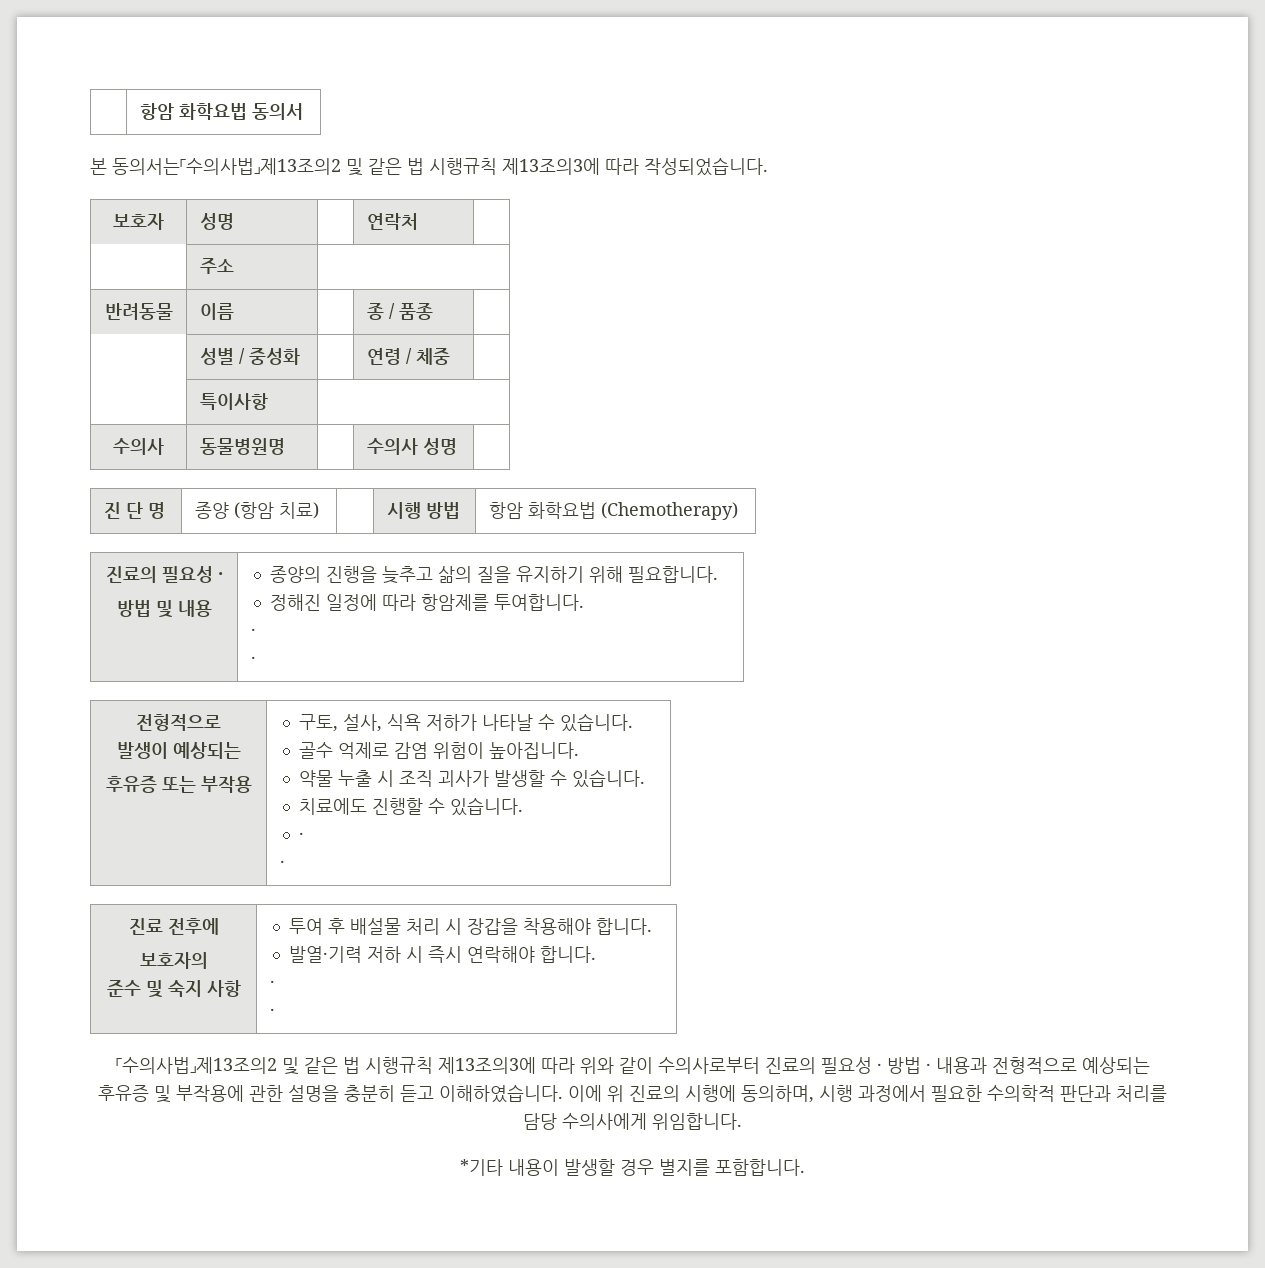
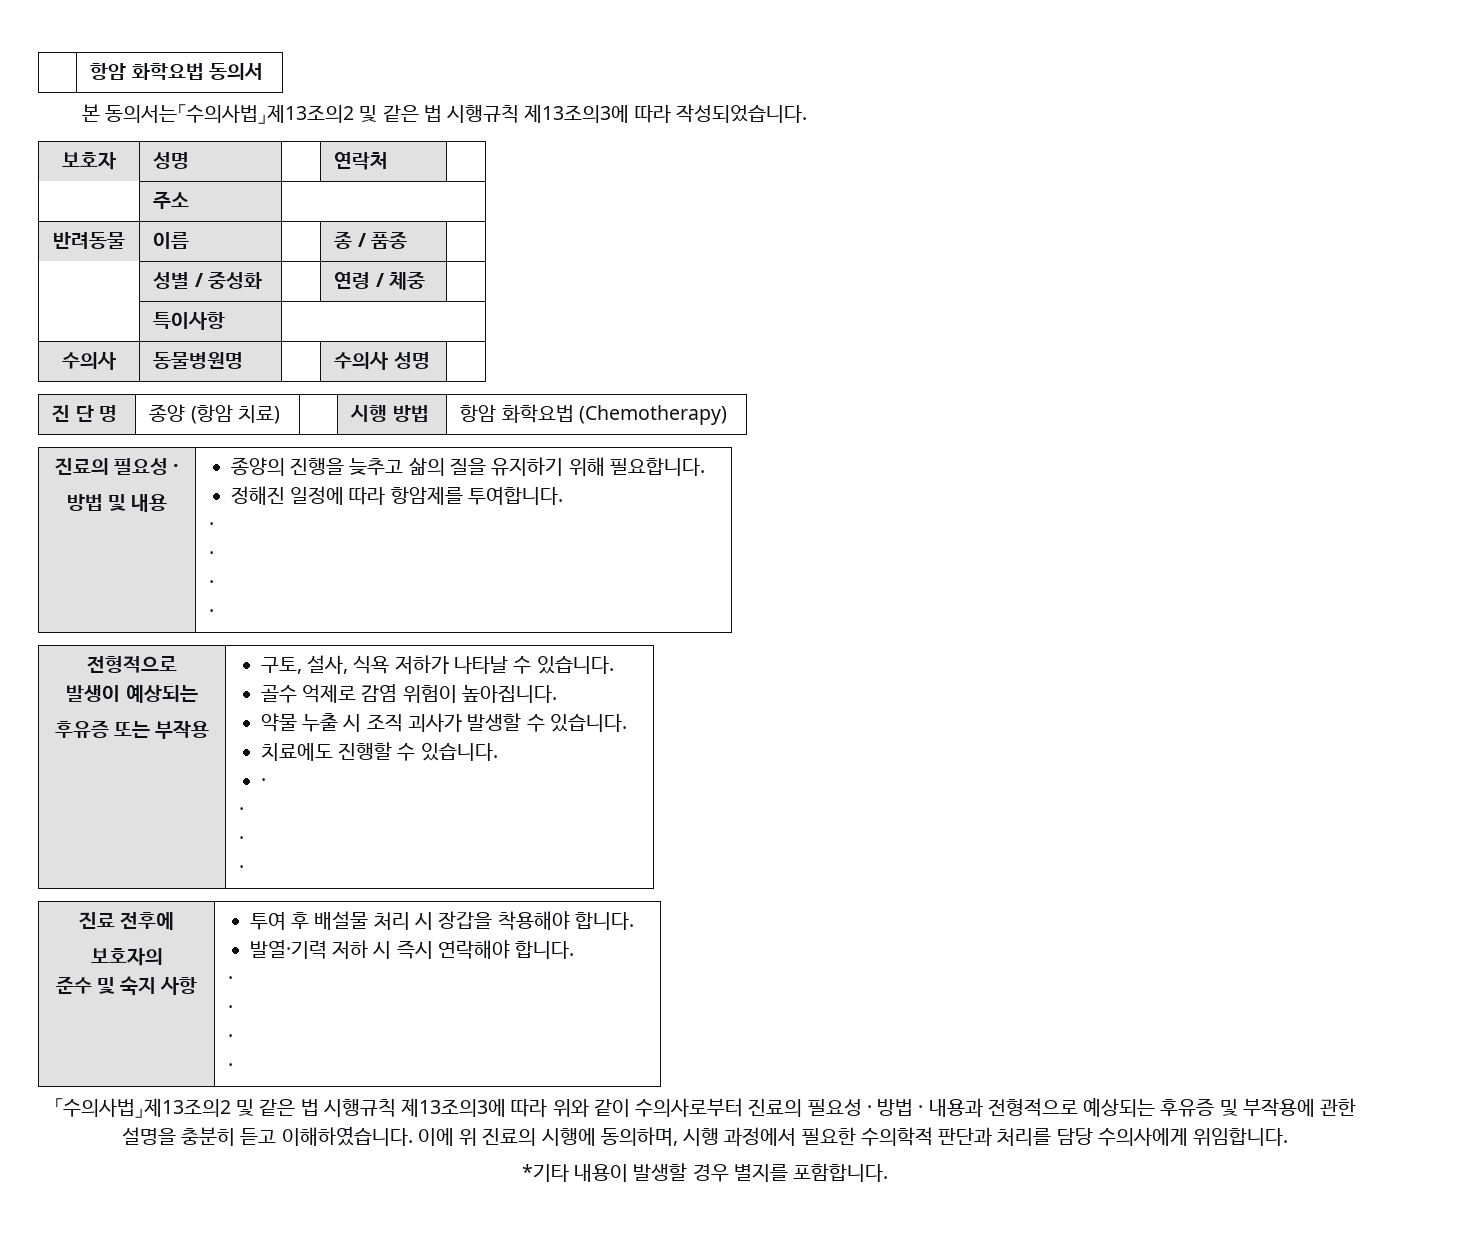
  진 단 명 | 종양 (항암 치료) | | 시행 방법 | 항암 화학요법 (Chemotherapy)
  진료의 필요성 ·
  방법 및 내용 | 종양의 진행을 늦추고 삶의 질을 유지하기 위해 필요합니다.
  정해진 일정에 따라 항암제를 투여합니다.
+ ·
+ ·
  ·
  ·
  전형적으로
  발생이 예상되는
  후유증 또는 부작용 | 구토, 설사, 식욕 저하가 나타날 수 있습니다.
  골수 억제로 감염 위험이 높아집니다.
  약물 누출 시 조직 괴사가 발생할 수 있습니다.
  치료에도 진행할 수 있습니다.
+ ·
+ ·
  진료 전후에
  보호자의
  준수 및 숙지 사항 | 투여 후 배설물 처리 시 장갑을 착용해야 합니다.
  발열·기력 저하 시 즉시 연락해야 합니다.
+ ·
+ ·

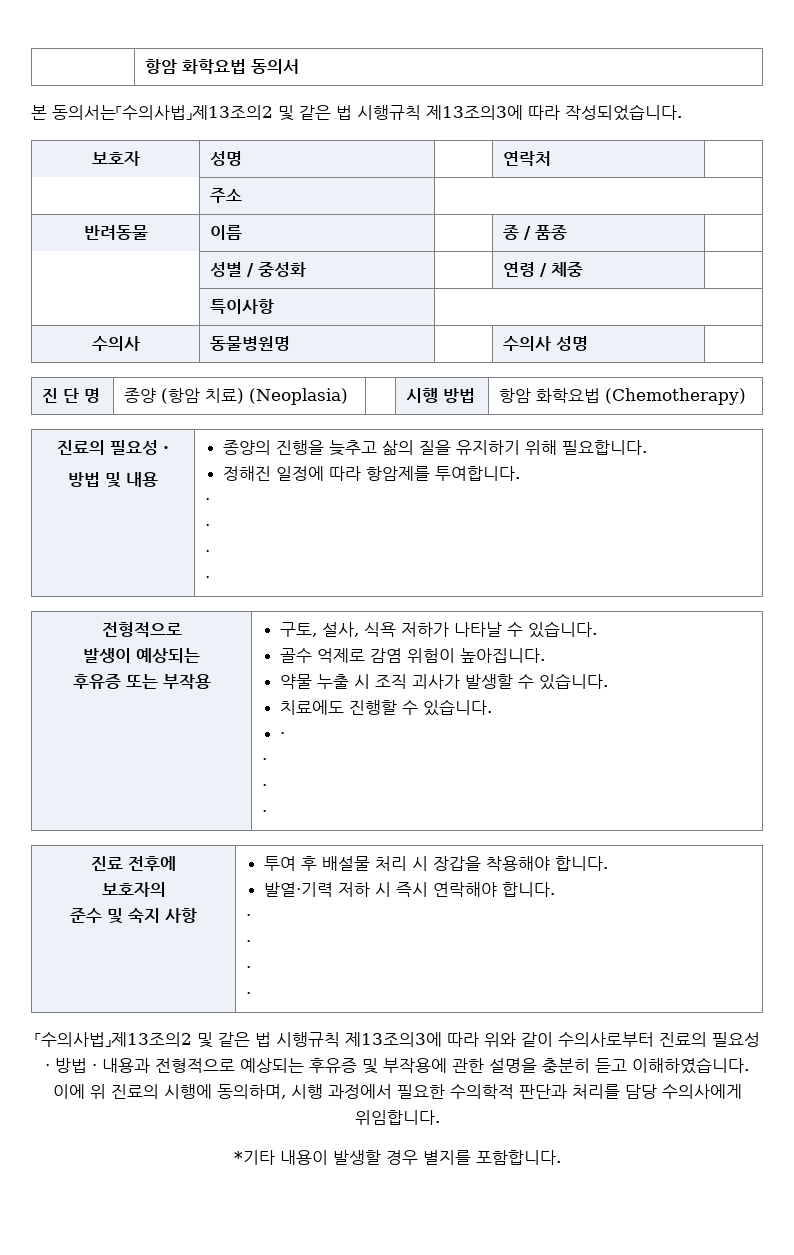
- 진 단 명 | 종양 (항암 치료) | | 시행 방법 | 항암 화학요법 (Chemotherapy)
+ 진 단 명 | 종양 (항암 치료) (Neoplasia) | | 시행 방법 | 항암 화학요법 (Chemotherapy)

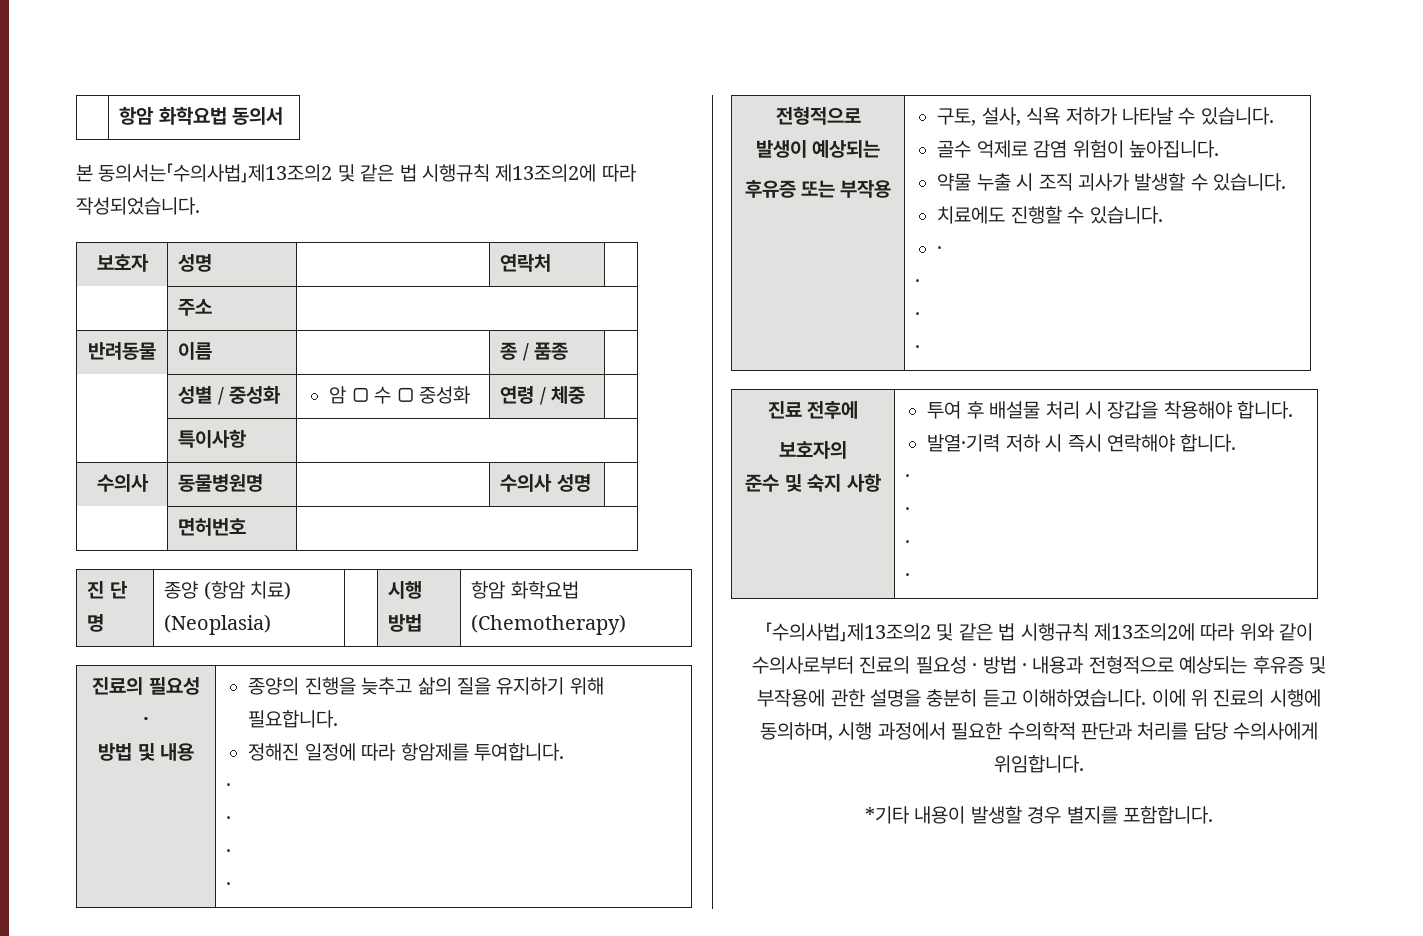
- 본 동의서는「수의사법」제13조의2 및 같은 법 시행규칙 제13조의3에 따라 작성되었습니다.
+ 본 동의서는「수의사법」제13조의2 및 같은 법 시행규칙 제13조의2에 따라 작성되었습니다.
- | 성별 / 중성화 | | 연령 / 체중 |
+ | 성별 / 중성화 | 암 □ 수 □ 중성화 | 연령 / 체중 |
+ | 면허번호 |
- 「수의사법」제13조의2 및 같은 법 시행규칙 제13조의3에 따라 위와 같이 수의사로부터 진료의 필요성 · 방법 · 내용과 전형적으로 예상되는 후유증 및 부작용에 관한 설명을 충분히 듣고 이해하였습니다.
+ 「수의사법」제13조의2 및 같은 법 시행규칙 제13조의2에 따라 위와 같이 수의사로부터 진료의 필요성 · 방법 · 내용과 전형적으로 예상되는 후유증 및 부작용에 관한 설명을 충분히 듣고 이해하였습니다.

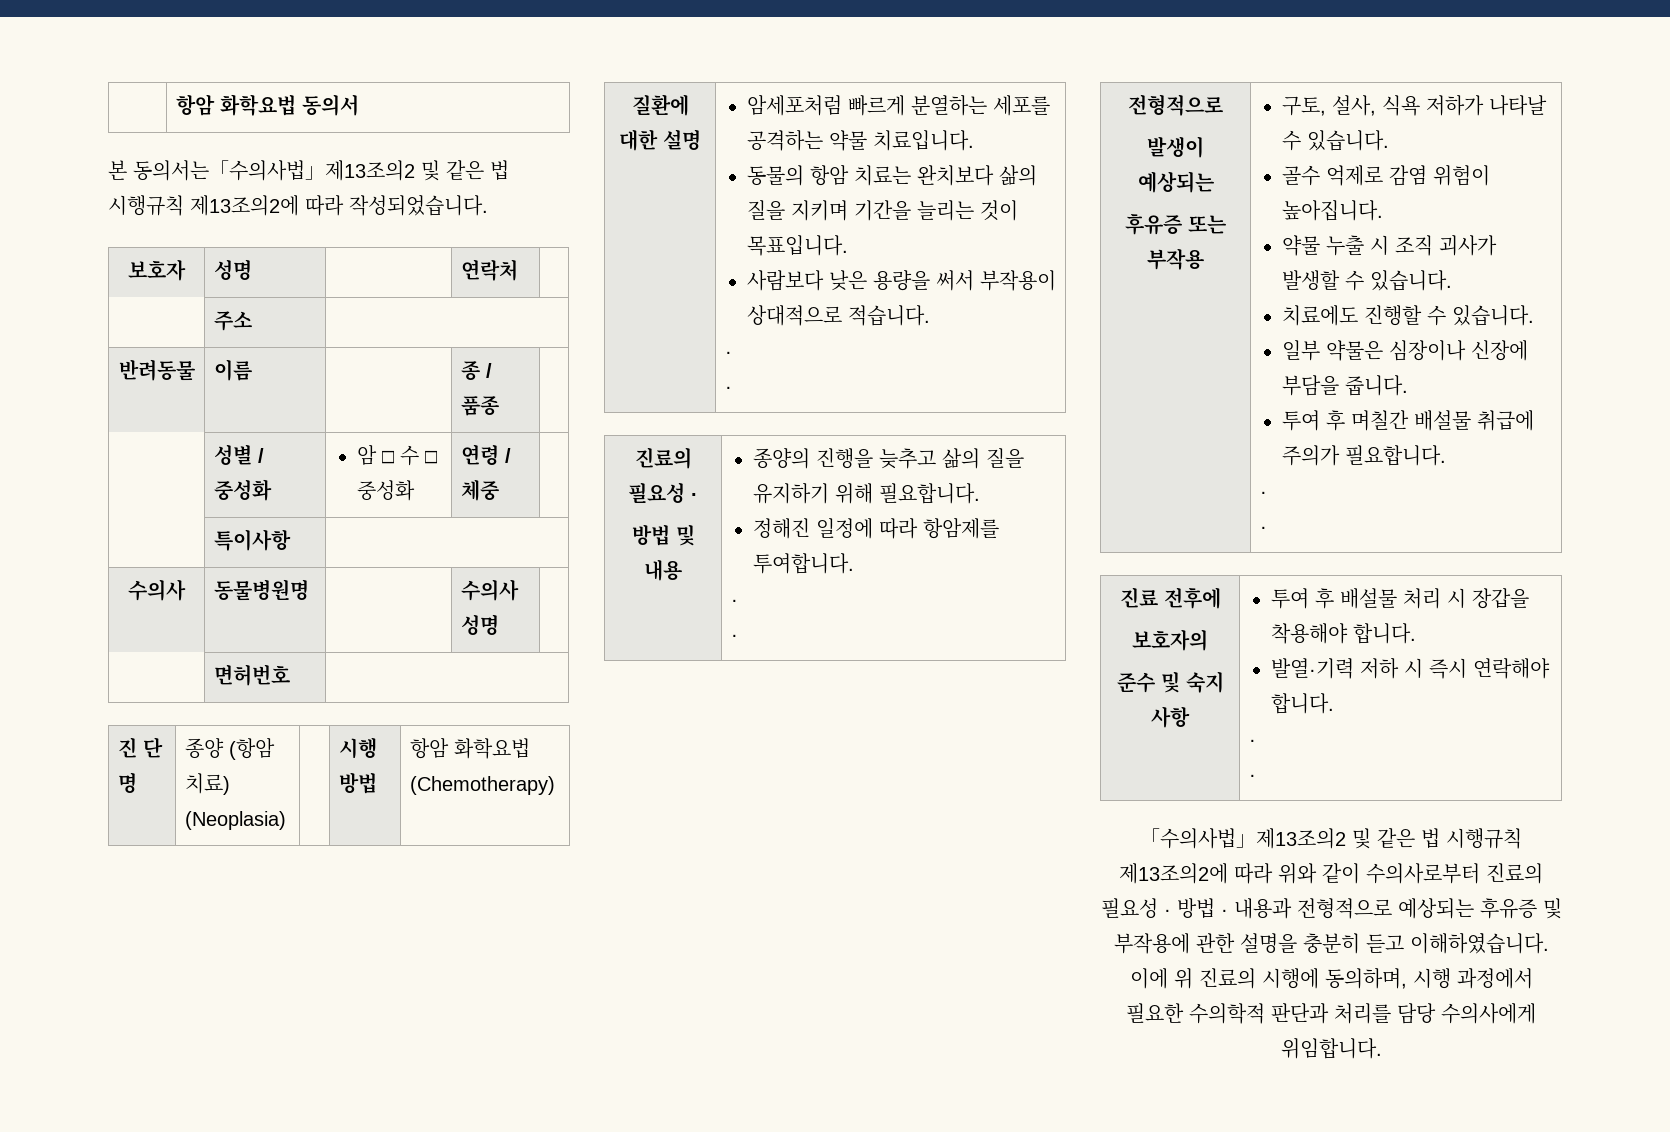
  진 단 명 | 종양 (항암 치료) (Neoplasia) | | 시행 방법 | 항암 화학요법 (Chemotherapy)
+ 질환에 대한 설명 | 암세포처럼 빠르게 분열하는 세포를 공격하는 약물 치료입니다.
+ 동물의 항암 치료는 완치보다 삶의 질을 지키며 기간을 늘리는 것이 목표입니다.
+ 사람보다 낮은 용량을 써서 부작용이 상대적으로 적습니다.
+ ·
+ ·
  진료의 필요성 ·
  방법 및 내용 | 종양의 진행을 늦추고 삶의 질을 유지하기 위해 필요합니다.
  정해진 일정에 따라 항암제를 투여합니다.
- ·
- ·
  치료에도 진행할 수 있습니다.
- ·
- ·
+ 일부 약물은 심장이나 신장에 부담을 줍니다.
+ 투여 후 며칠간 배설물 취급에 주의가 필요합니다.
  진료 전후에
  보호자의
  준수 및 숙지 사항 | 투여 후 배설물 처리 시 장갑을 착용해야 합니다.
  발열·기력 저하 시 즉시 연락해야 합니다.
- ·
- ·
- *기타 내용이 발생할 경우 별지를 포함합니다.

